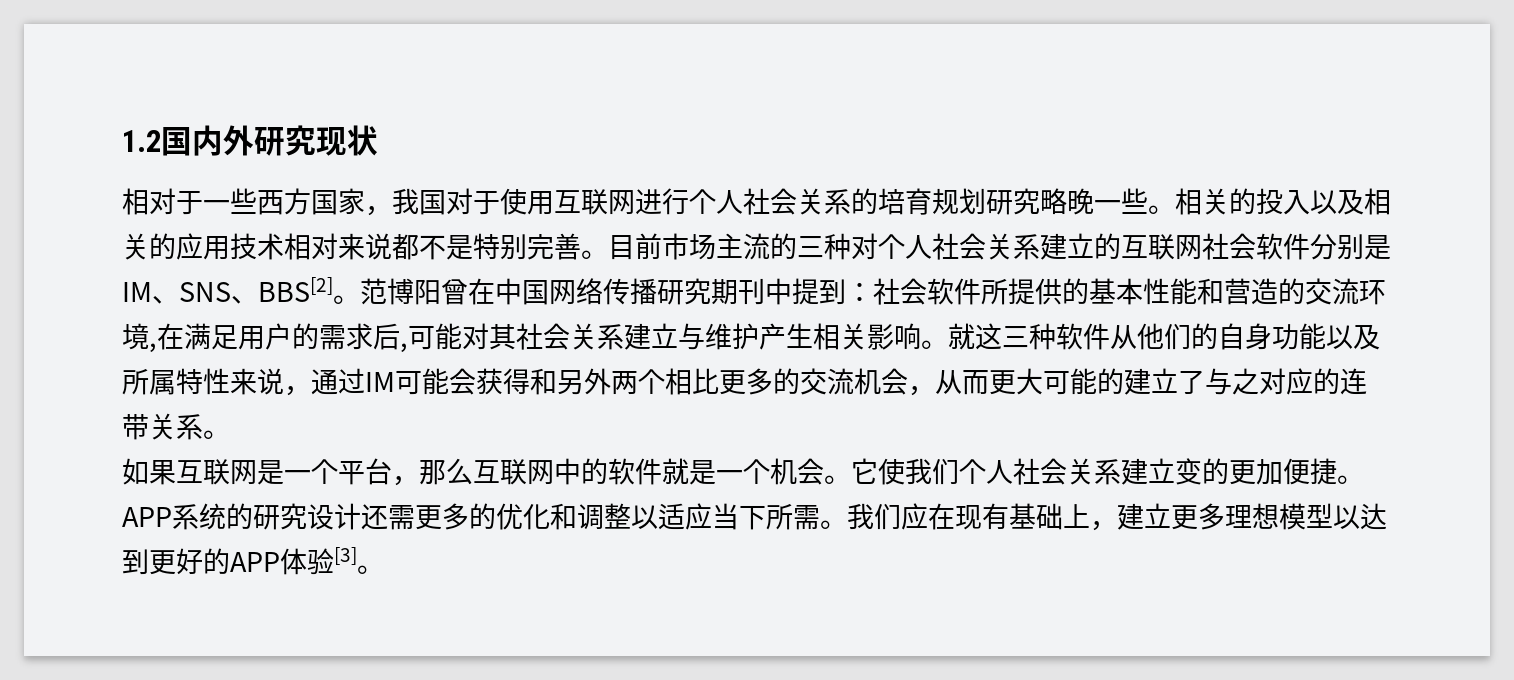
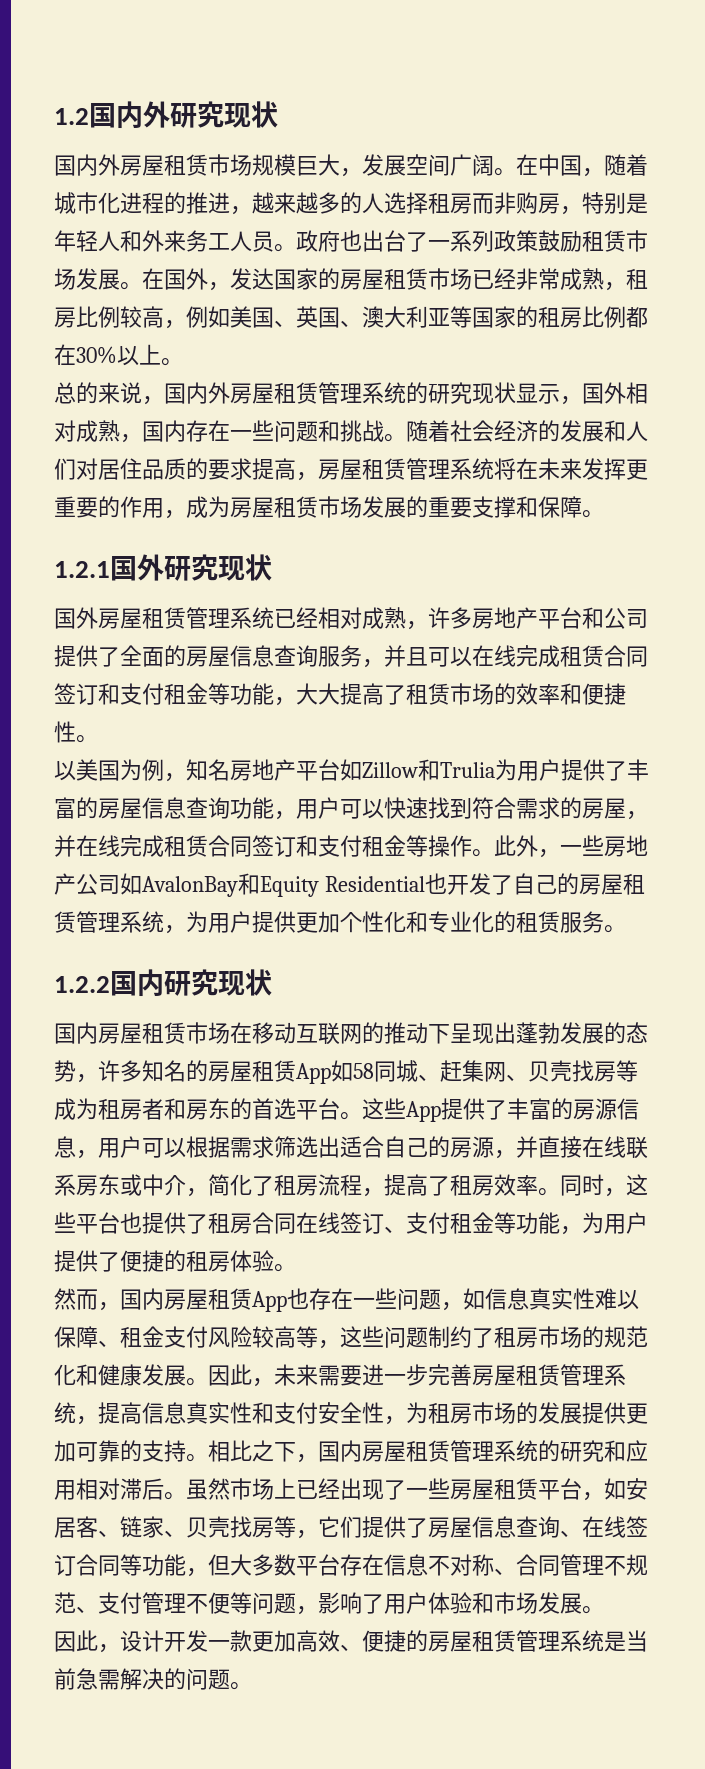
- 相对于一些西方国家，我国对于使用互联网进行个人社会关系的培育规划研究略晚一些。相关的投入以及相关的应用技术相对来说都不是特别完善。目前市场主流的三种对个人社会关系建立的互联网社会软件分别是IM、SNS、BBS[2]。范博阳曾在中国网络传播研究期刊中提到：社会软件所提供的基本性能和营造的交流环境,在满足用户的需求后,可能对其社会关系建立与维护产生相关影响。就这三种软件从他们的自身功能以及所属特性来说，通过IM可能会获得和另外两个相比更多的交流机会，从而更大可能的建立了与之对应的连带关系。
- 如果互联网是一个平台，那么互联网中的软件就是一个机会。它使我们个人社会关系建立变的更加便捷。APP系统的研究设计还需更多的优化和调整以适应当下所需。我们应在现有基础上，建立更多理想模型以达到更好的APP体验[3]。
+ 国内外房屋租赁市场规模巨大，发展空间广阔。在中国，随着城市化进程的推进，越来越多的人选择租房而非购房，特别是年轻人和外来务工人员。政府也出台了一系列政策鼓励租赁市场发展。在国外，发达国家的房屋租赁市场已经非常成熟，租房比例较高，例如美国、英国、澳大利亚等国家的租房比例都在30%以上。
+ 总的来说，国内外房屋租赁管理系统的研究现状显示，国外相对成熟，国内存在一些问题和挑战。随着社会经济的发展和人们对居住品质的要求提高，房屋租赁管理系统将在未来发挥更重要的作用，成为房屋租赁市场发展的重要支撑和保障。
+ 1.2.1国外研究现状
+ 国外房屋租赁管理系统已经相对成熟，许多房地产平台和公司提供了全面的房屋信息查询服务，并且可以在线完成租赁合同签订和支付租金等功能，大大提高了租赁市场的效率和便捷性。
+ 以美国为例，知名房地产平台如Zillow和Trulia为用户提供了丰富的房屋信息查询功能，用户可以快速找到符合需求的房屋，并在线完成租赁合同签订和支付租金等操作。此外，一些房地产公司如AvalonBay和Equity Residential也开发了自己的房屋租赁管理系统，为用户提供更加个性化和专业化的租赁服务。
+ 1.2.2国内研究现状
+ 国内房屋租赁市场在移动互联网的推动下呈现出蓬勃发展的态势，许多知名的房屋租赁App如58同城、赶集网、贝壳找房等成为租房者和房东的首选平台。这些App提供了丰富的房源信息，用户可以根据需求筛选出适合自己的房源，并直接在线联系房东或中介，简化了租房流程，提高了租房效率。同时，这些平台也提供了租房合同在线签订、支付租金等功能，为用户提供了便捷的租房体验。
+ 然而，国内房屋租赁App也存在一些问题，如信息真实性难以保障、租金支付风险较高等，这些问题制约了租房市场的规范化和健康发展。因此，未来需要进一步完善房屋租赁管理系统，提高信息真实性和支付安全性，为租房市场的发展提供更加可靠的支持。相比之下，国内房屋租赁管理系统的研究和应用相对滞后。虽然市场上已经出现了一些房屋租赁平台，如安居客、链家、贝壳找房等，它们提供了房屋信息查询、在线签订合同等功能，但大多数平台存在信息不对称、合同管理不规范、支付管理不便等问题，影响了用户体验和市场发展。
+ 因此，设计开发一款更加高效、便捷的房屋租赁管理系统是当前急需解决的问题。

